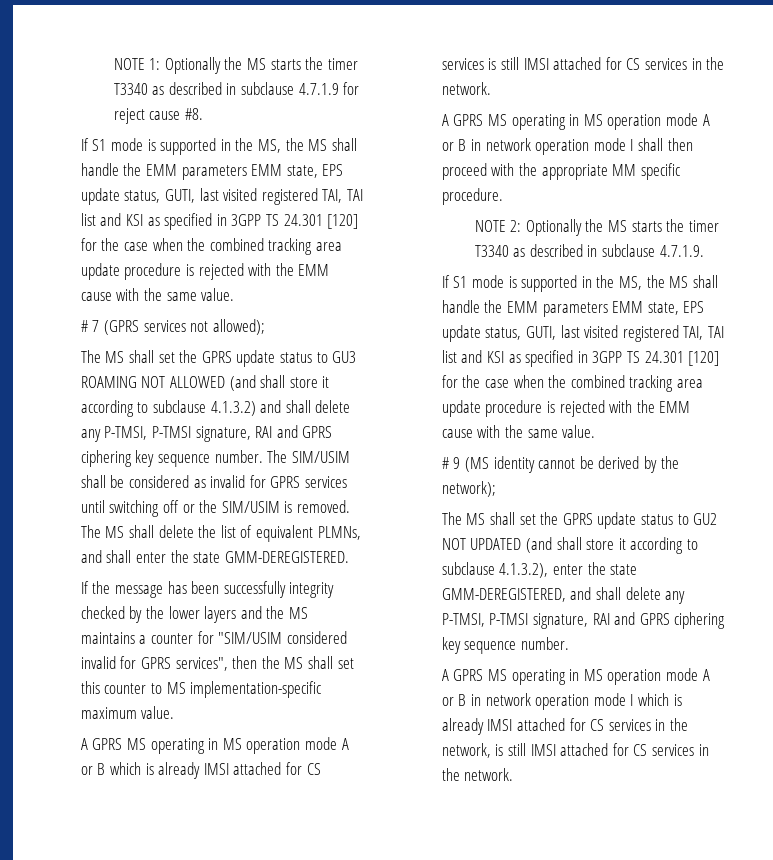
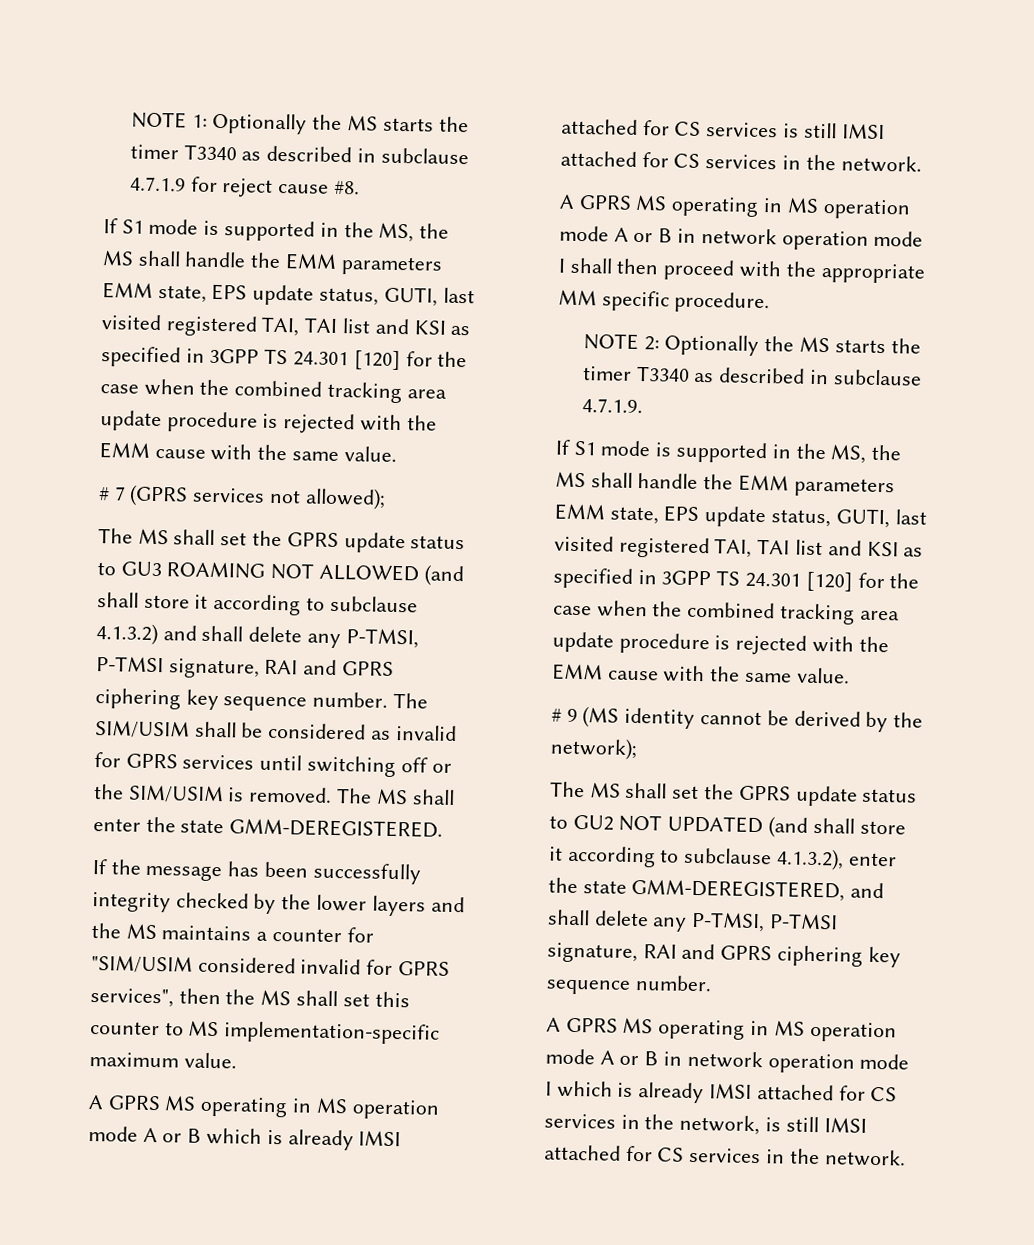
- The MS shall delete the list of equivalent PLMNs, and shall enter the state GMM-DEREGISTERED.
+ The MS shall enter the state GMM-DEREGISTERED.

